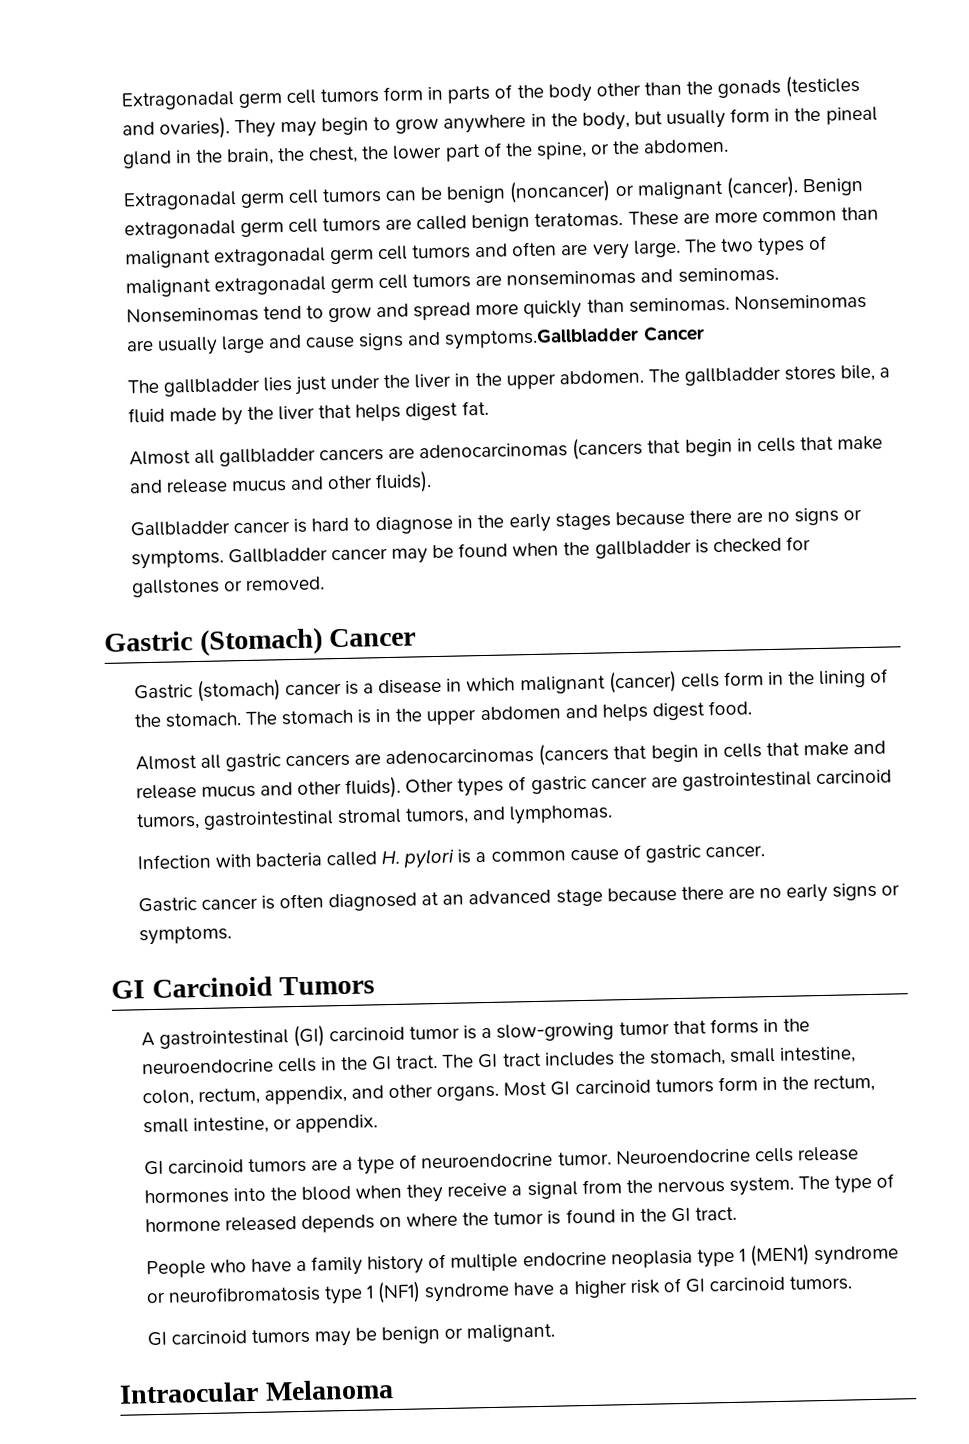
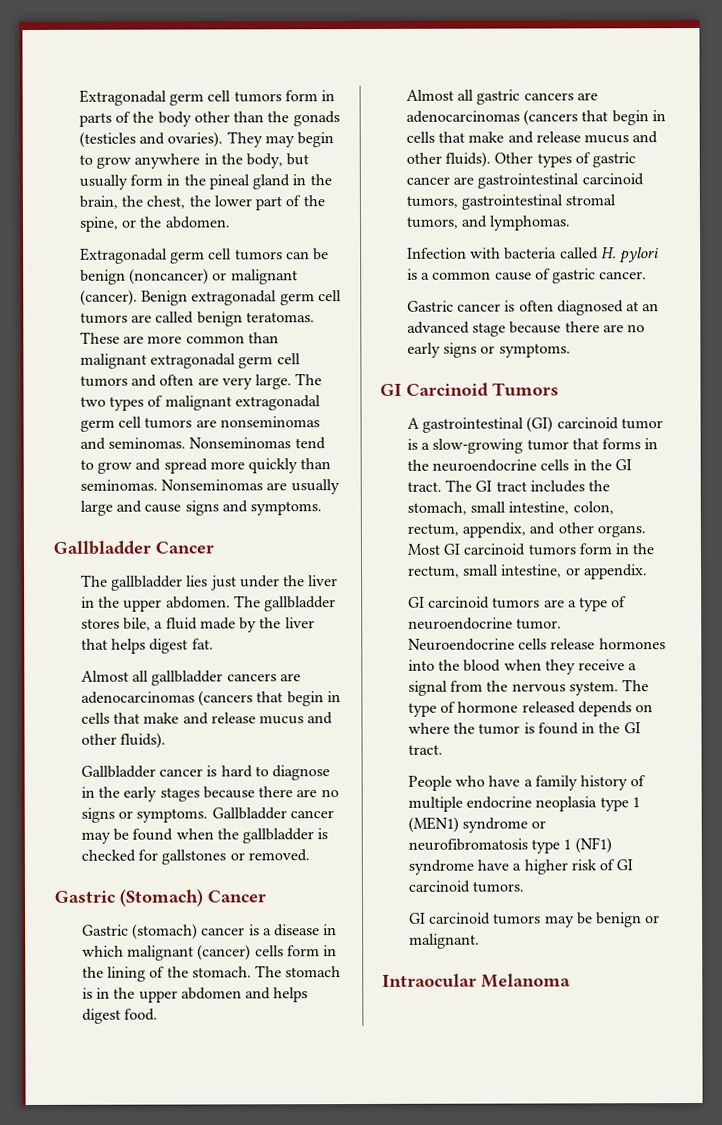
- Nonseminomas are usually large and cause signs and symptoms.Gallbladder Cancer
+ Nonseminomas are usually large and cause signs and symptoms.
+ Gallbladder Cancer

